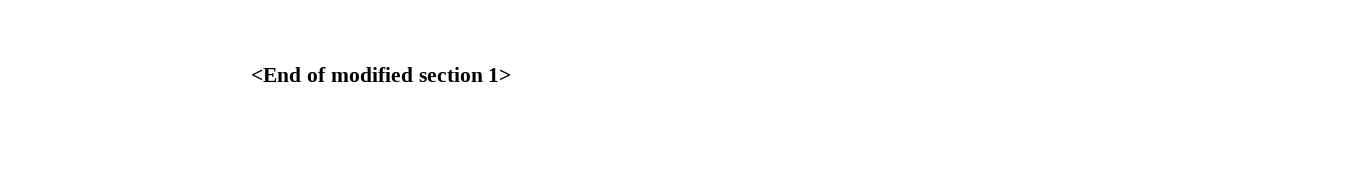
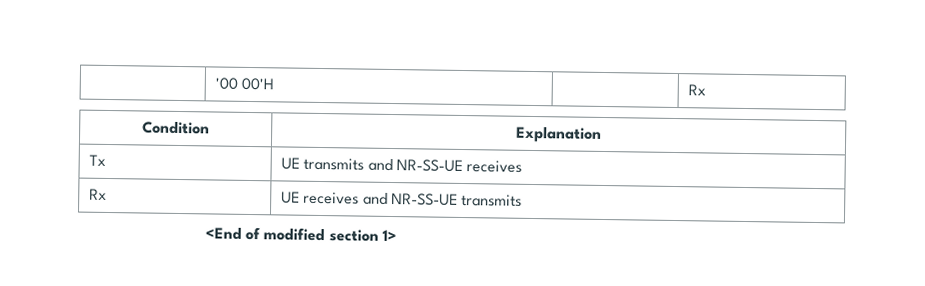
+ | '00 00'H | | Rx
+ Condition | Explanation
+ Tx | UE transmits and NR-SS-UE receives
+ Rx | UE receives and NR-SS-UE transmits

